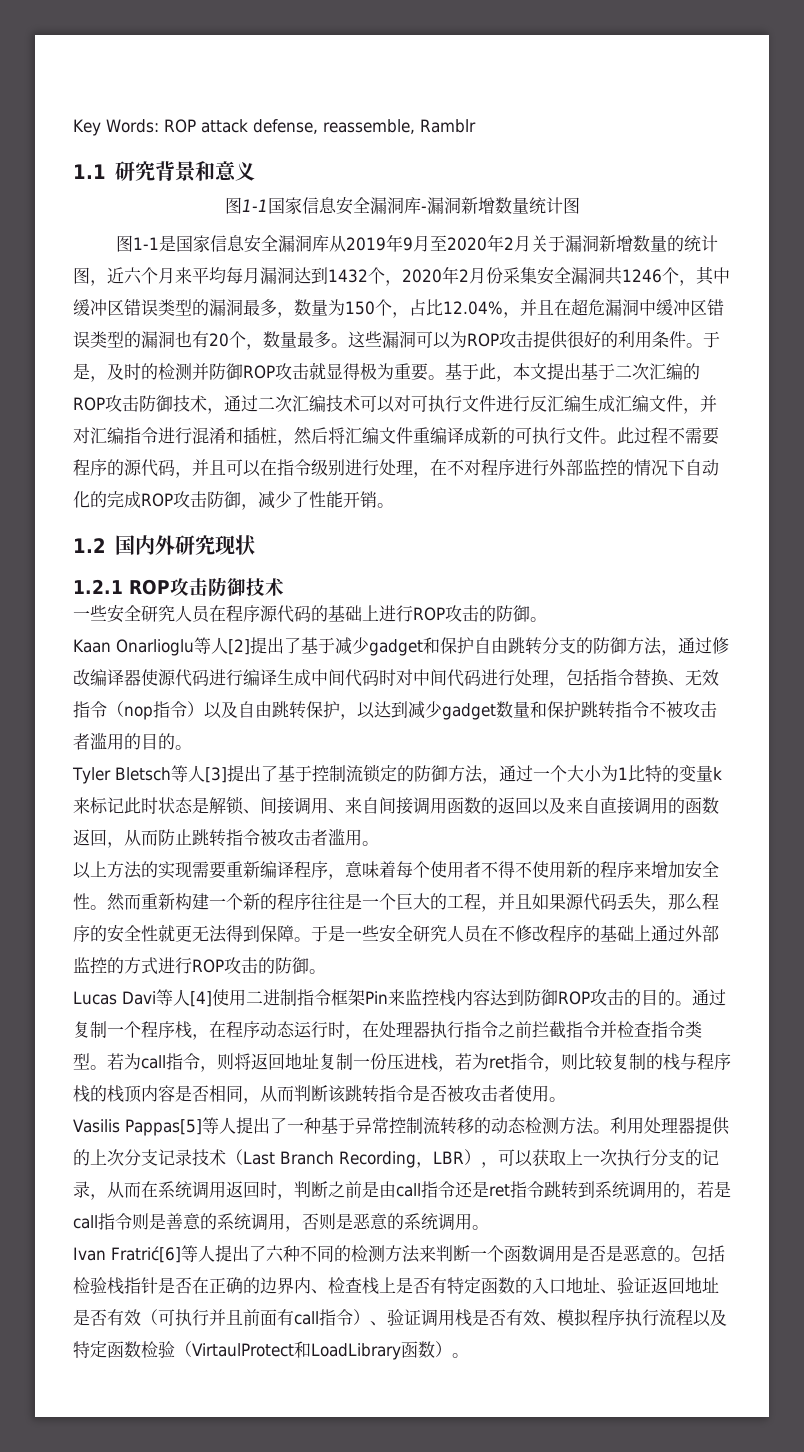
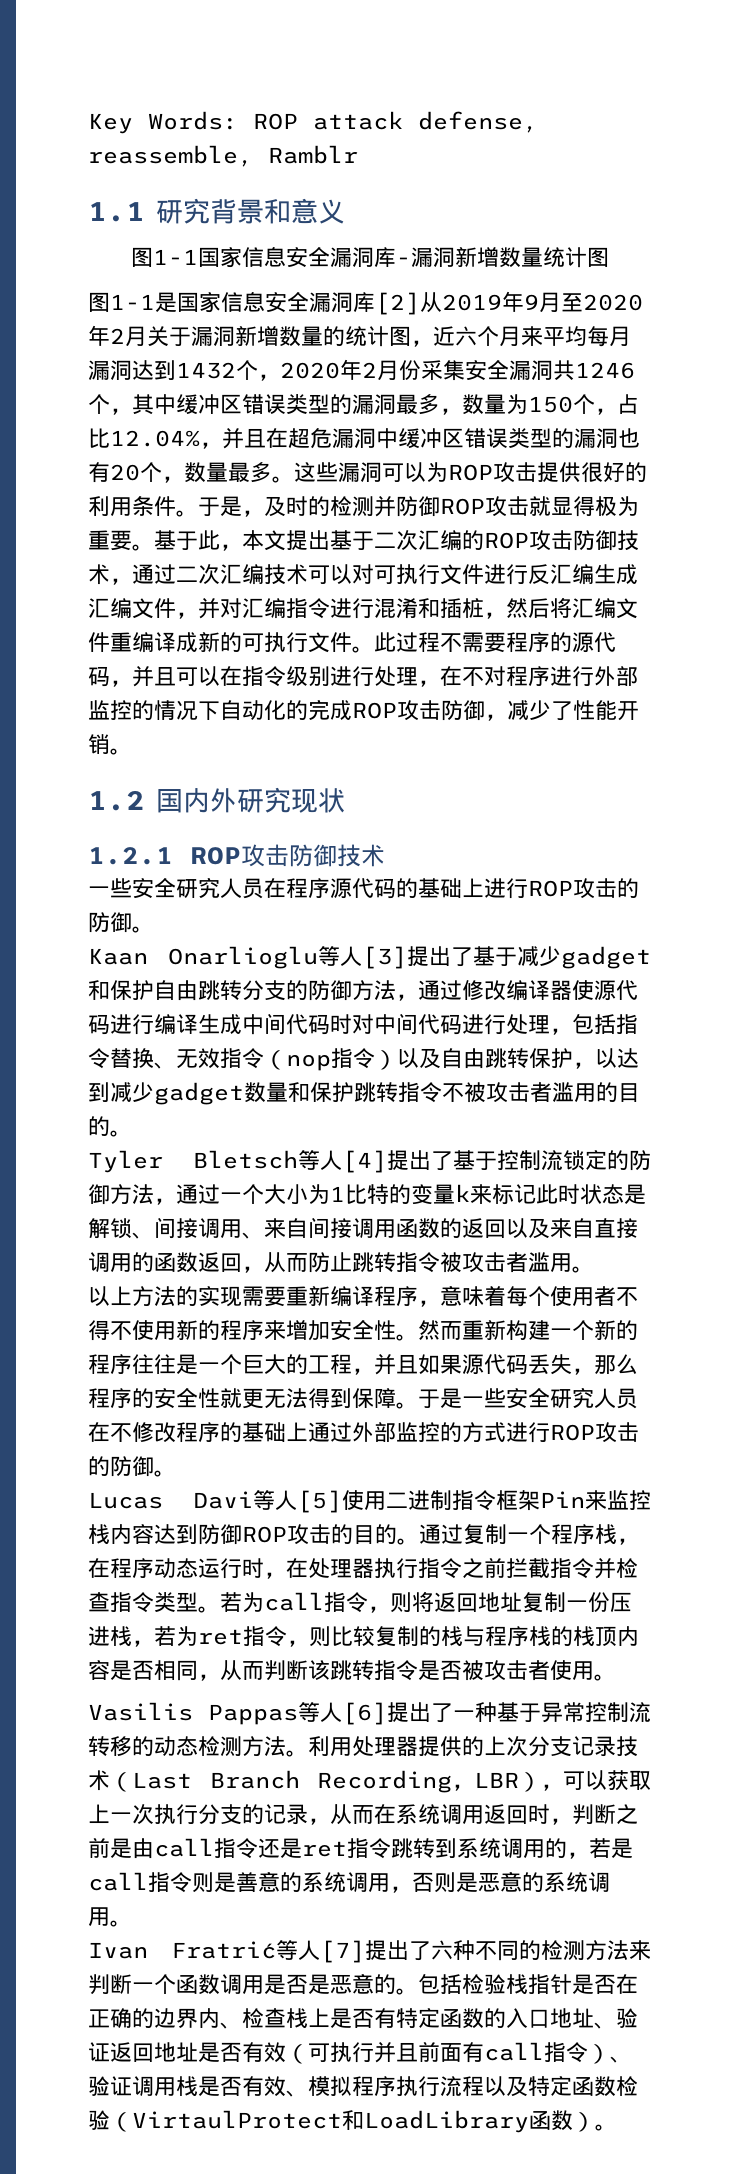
- 图1-1是国家信息安全漏洞库从2019年9月至2020年2月关于漏洞新增数量的统计图，近六个月来平均每月漏洞达到1432个，2020年2月份采集安全漏洞共1246个，其中缓冲区错误类型的漏洞最多，数量为150个，占比12.04%，并且在超危漏洞中缓冲区错误类型的漏洞也有20个，数量最多。
+ 图1-1是国家信息安全漏洞库[2]从2019年9月至2020年2月关于漏洞新增数量的统计图，近六个月来平均每月漏洞达到1432个，2020年2月份采集安全漏洞共1246个，其中缓冲区错误类型的漏洞最多，数量为150个，占比12.04%，并且在超危漏洞中缓冲区错误类型的漏洞也有20个，数量最多。
- Kaan Onarlioglu等人[2]提出了基于减少gadget和保护自由跳转分支的防御方法，通过修改编译器使源代码进行编译生成中间代码时对中间代码进行处理，包括指令替换、无效指令（nop指令）以及自由跳转保护，以达到减少gadget数量和保护跳转指令不被攻击者滥用的目的。
+ Kaan Onarlioglu等人[3]提出了基于减少gadget和保护自由跳转分支的防御方法，通过修改编译器使源代码进行编译生成中间代码时对中间代码进行处理，包括指令替换、无效指令（nop指令）以及自由跳转保护，以达到减少gadget数量和保护跳转指令不被攻击者滥用的目的。
- Tyler Bletsch等人[3]提出了基于控制流锁定的防御方法，通过一个大小为1比特的变量k来标记此时状态是解锁、间接调用、来自间接调用函数的返回以及来自直接调用的函数返回，从而防止跳转指令被攻击者滥用。
+ Tyler Bletsch等人[4]提出了基于控制流锁定的防御方法，通过一个大小为1比特的变量k来标记此时状态是解锁、间接调用、来自间接调用函数的返回以及来自直接调用的函数返回，从而防止跳转指令被攻击者滥用。
- Lucas Davi等人[4]使用二进制指令框架Pin来监控栈内容达到防御ROP攻击的目的。
+ Lucas Davi等人[5]使用二进制指令框架Pin来监控栈内容达到防御ROP攻击的目的。
- Vasilis Pappas[5]等人提出了一种基于异常控制流转移的动态检测方法。
+ Vasilis Pappas等人[6]提出了一种基于异常控制流转移的动态检测方法。
- Ivan Fratrić[6]等人提出了六种不同的检测方法来判断一个函数调用是否是恶意的。
+ Ivan Fratrić等人[7]提出了六种不同的检测方法来判断一个函数调用是否是恶意的。

